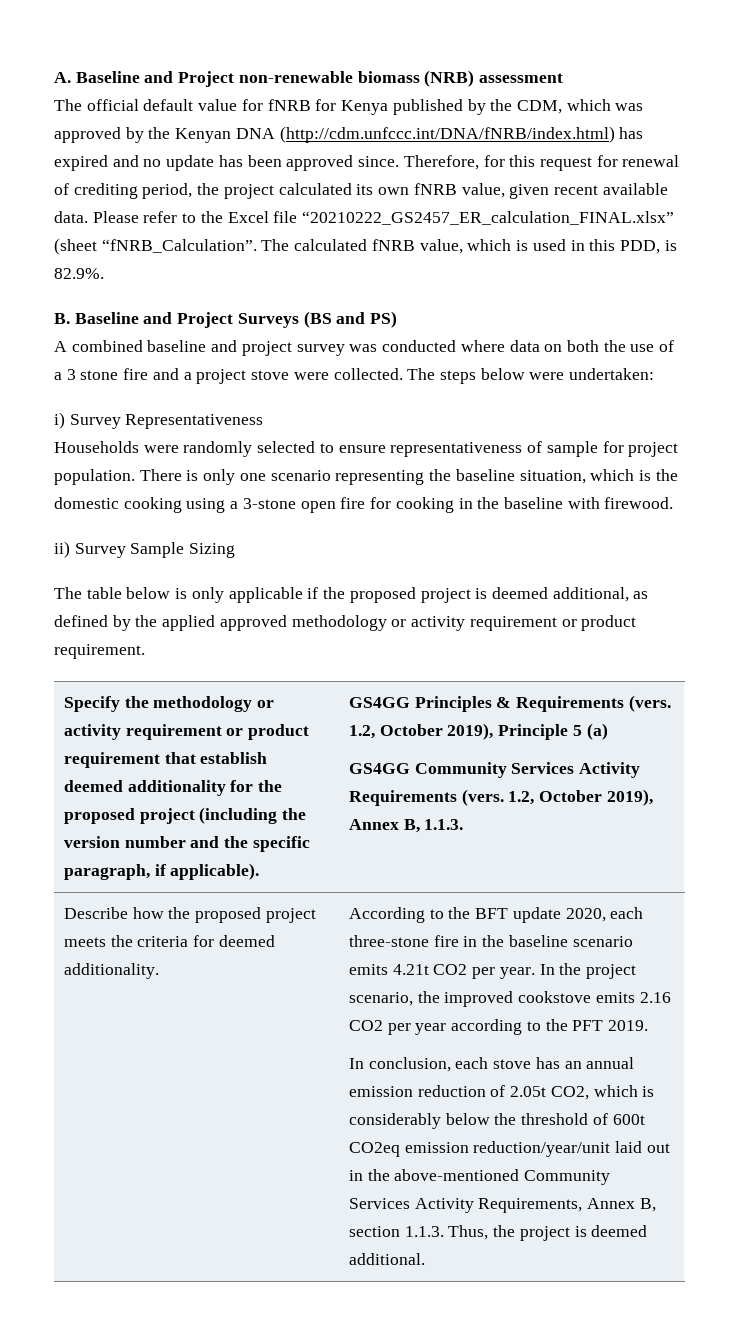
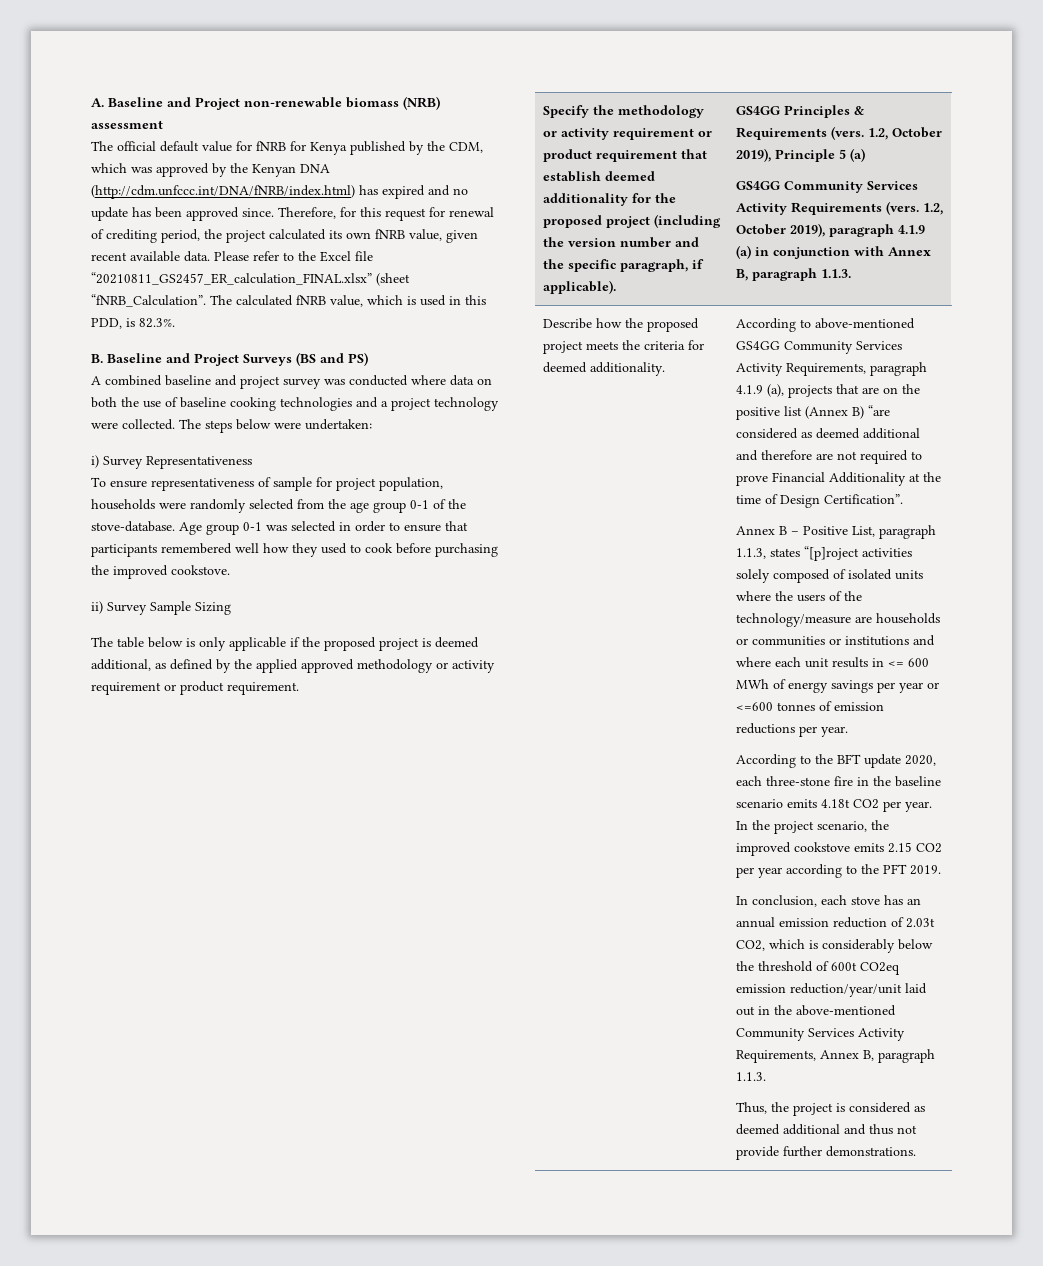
- Please refer to the Excel file “20210222_GS2457_ER_calculation_FINAL.xlsx” (sheet “fNRB_Calculation”.
+ Please refer to the Excel file “20210811_GS2457_ER_calculation_FINAL.xlsx” (sheet “fNRB_Calculation”.
- The calculated fNRB value, which is used in this PDD, is 82.9%.
+ The calculated fNRB value, which is used in this PDD, is 82.3%.
- A combined baseline and project survey was conducted where data on both the use of a 3 stone fire and a project stove were collected.
+ A combined baseline and project survey was conducted where data on both the use of baseline cooking technologies and a project technology were collected.
- Households were randomly selected to ensure representativeness of sample for project population. There is only one scenario representing the baseline situation, which is the domestic cooking using a 3-stone open fire for cooking in the baseline with firewood.
+ To ensure representativeness of sample for project population, households were randomly selected from the age group 0-1 of the stove-database. Age group 0-1 was selected in order to ensure that participants remembered well how they used to cook before purchasing the improved cookstove.
- 1.2, October 2019), Annex B, 1.1.3.
+ 1.2, October 2019), paragraph 4.1.9 (a) in conjunction with Annex B, paragraph 1.1.3.
- According to the BFT update 2020, each three-stone fire in the baseline scenario emits 4.21t CO2 per year.
+ According to above-mentioned GS4GG Community Services Activity Requirements, paragraph 4.1.9 (a), projects that are on the positive list (Annex B) “are considered as deemed additional and therefore are not required to prove Financial Additionality at the time of Design Certification”.
+ Annex B – Positive List, paragraph 1.1.3, states “[p]roject activities solely composed of isolated units where the users of the technology/measure are households or communities or institutions and where each unit results in <= 600 MWh of energy savings per year or <=600 tonnes of emission reductions per year.
+ According to the BFT update 2020, each three-stone fire in the baseline scenario emits 4.18t CO2 per year.
- In the project scenario, the improved cookstove emits 2.16 CO2 per year according to the PFT 2019.
+ In the project scenario, the improved cookstove emits 2.15 CO2 per year according to the PFT 2019.
- In conclusion, each stove has an annual emission reduction of 2.05t CO2, which is considerably below the threshold of 600t CO2eq emission reduction/year/unit laid out in the above-mentioned Community Services Activity Requirements, Annex B, section 1.1.3. Thus, the project is deemed additional.
+ In conclusion, each stove has an annual emission reduction of 2.03t CO2, which is considerably below the threshold of 600t CO2eq emission reduction/year/unit laid out in the above-mentioned Community Services Activity Requirements, Annex B, paragraph 1.1.3.
+ Thus, the project is considered as deemed additional and thus not provide further demonstrations.

